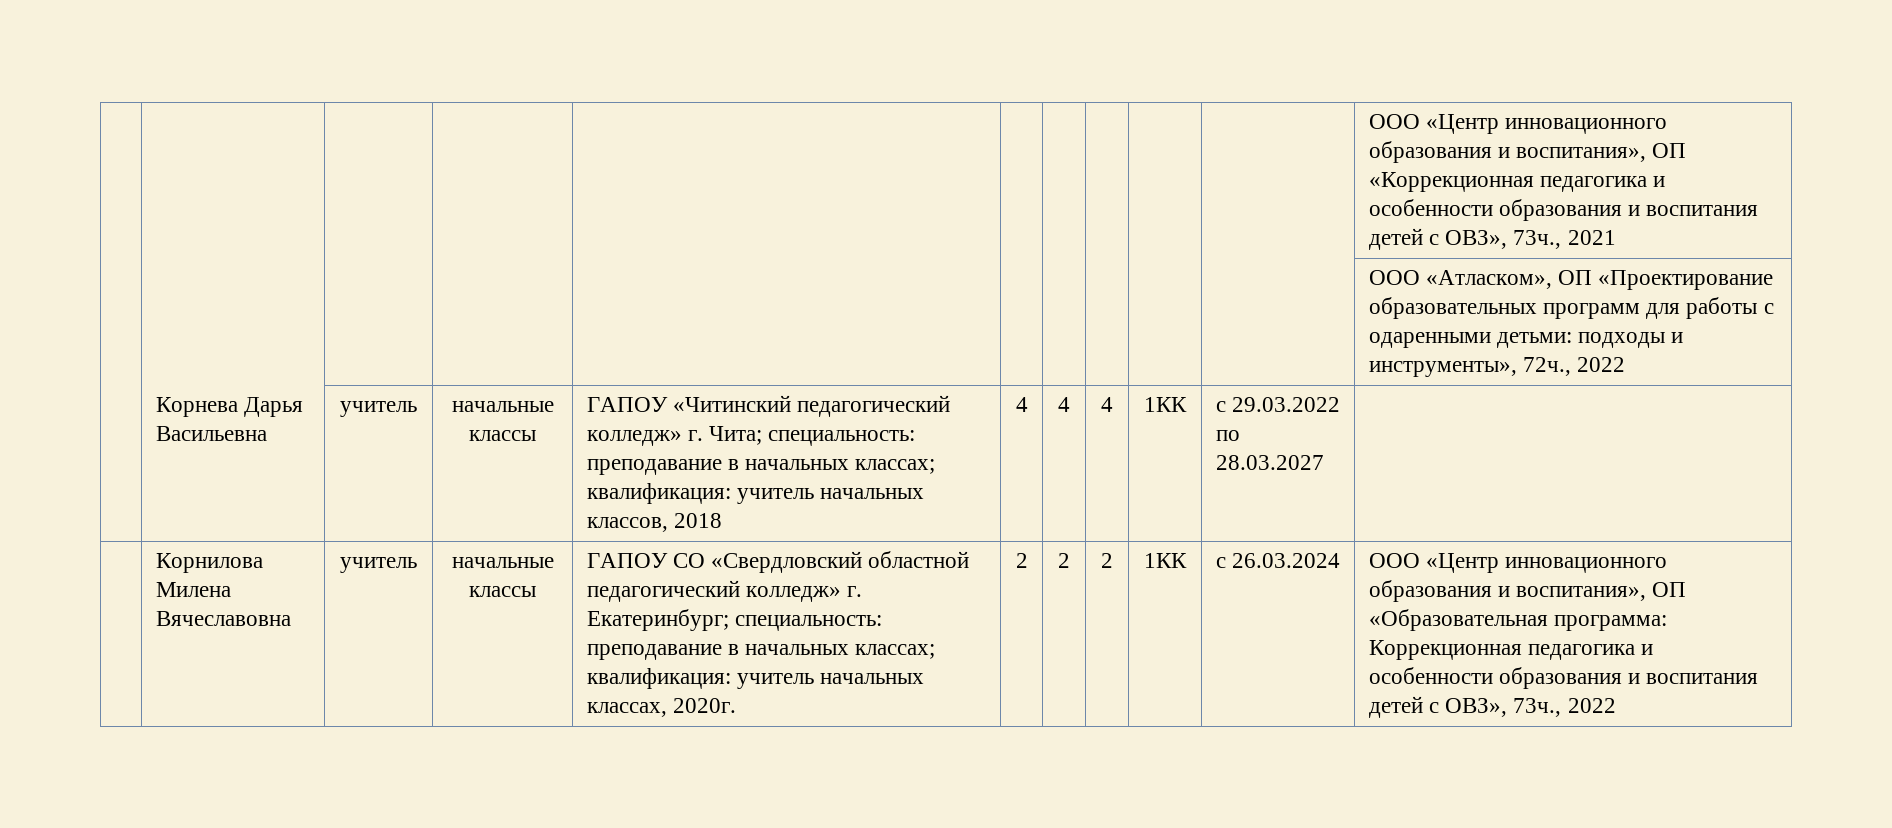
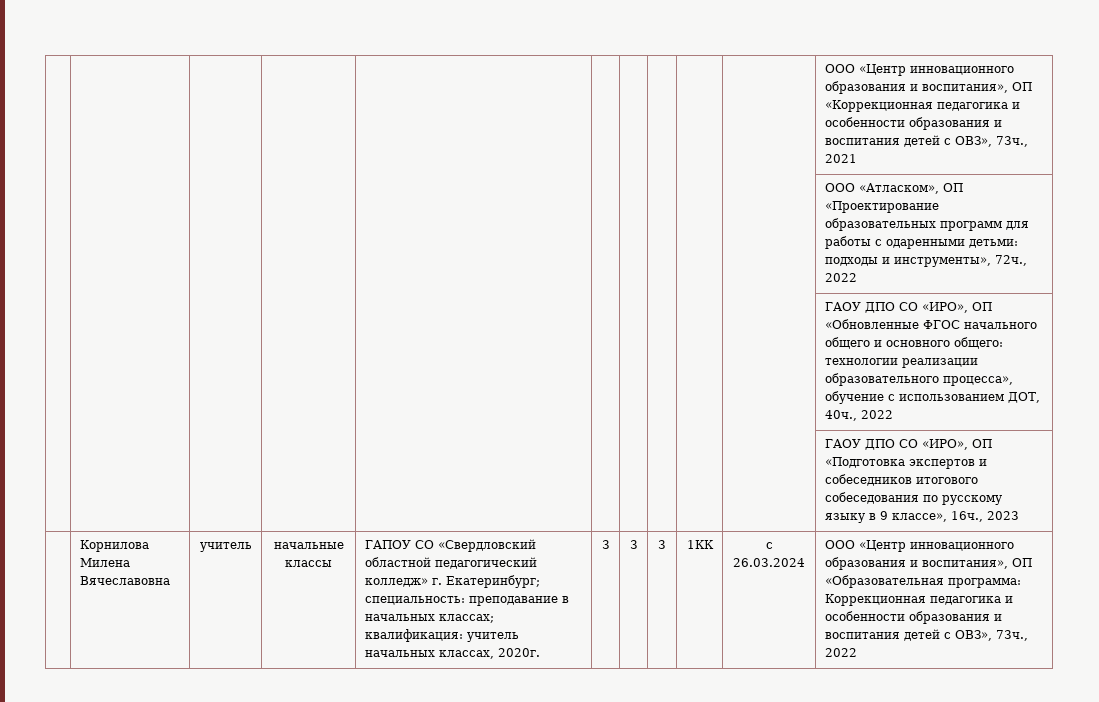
- | Корнева Дарья Васильевна | учитель | начальные классы | ГАПОУ «Читинский педагогический колледж» г. Чита; специальность: преподавание в начальных классах; квалификация: учитель начальных классов, 2018 | 4 | 4 | 4 | 1КК | с 29.03.2022 по 28.03.2027 |
+ | | | | | | | | | | ГАОУ ДПО СО «ИРО», ОП «Обновленные ФГОС начального общего и основного общего: технологии реализации образовательного процесса», обучение с использованием ДОТ, 40ч., 2022
+ | | | | | | | | | | ГАОУ ДПО СО «ИРО», ОП «Подготовка экспертов и собеседников итогового собеседования по русскому языку в 9 классе», 16ч., 2023
- 2 | 2 | 2
+ 3 | 3 | 3

